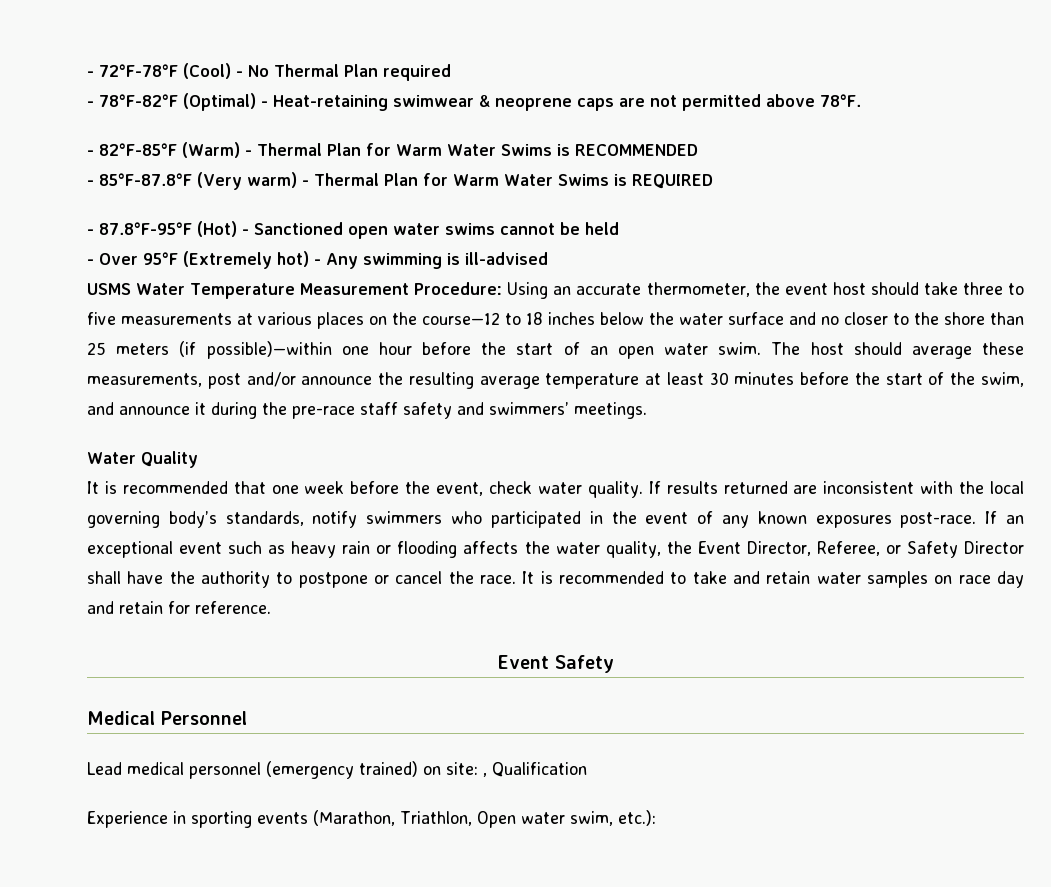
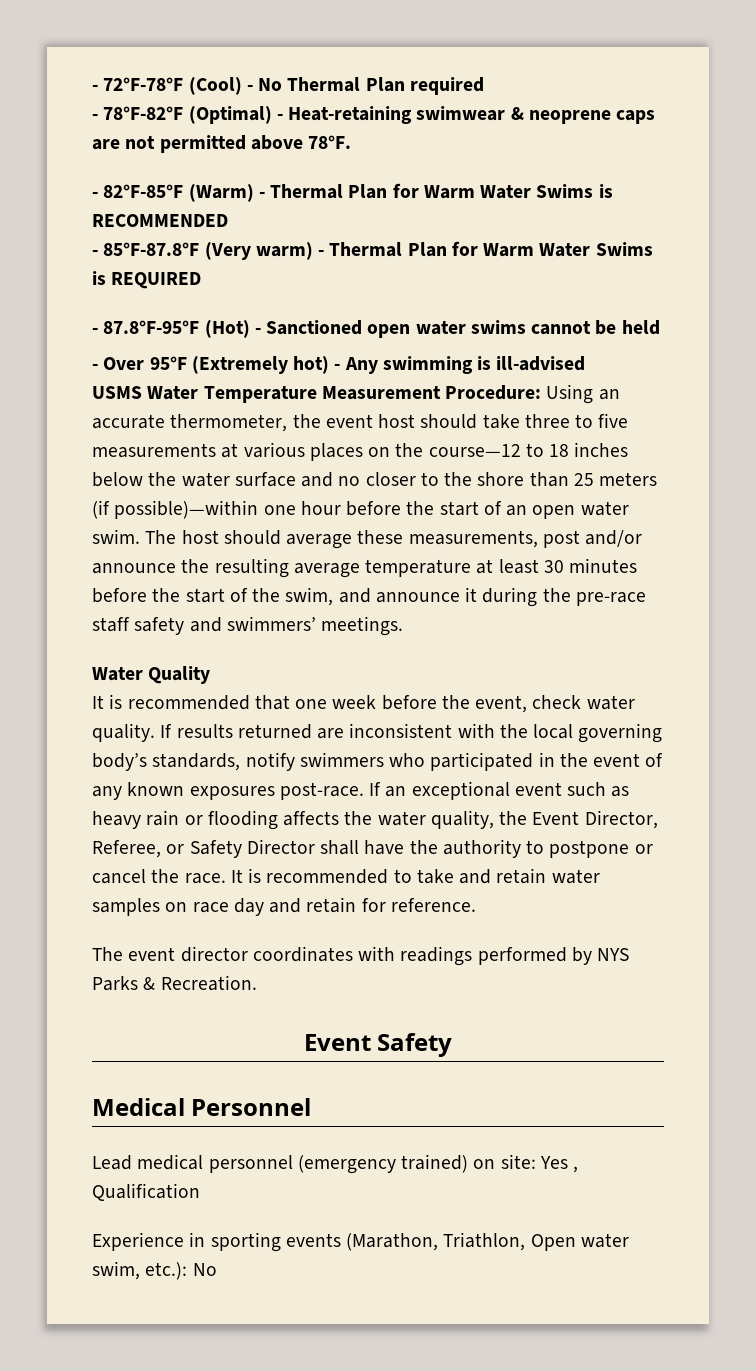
+ The event director coordinates with readings performed by NYS Parks & Recreation.
- Lead medical personnel (emergency trained) on site: , Qualification
+ Lead medical personnel (emergency trained) on site: Yes , Qualification
- Experience in sporting events (Marathon, Triathlon, Open water swim, etc.):
+ Experience in sporting events (Marathon, Triathlon, Open water swim, etc.): No

